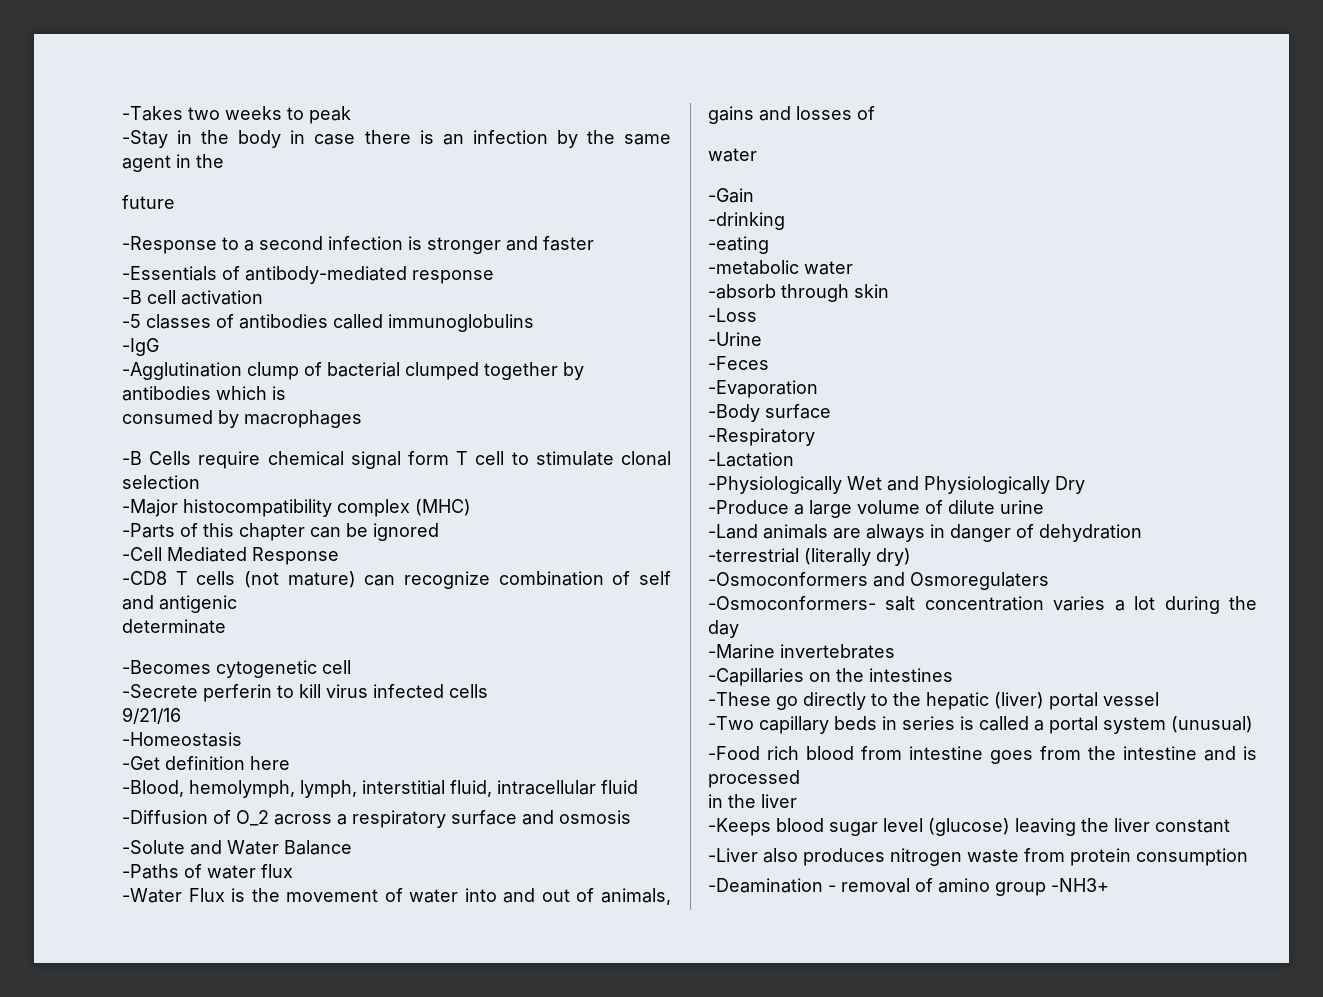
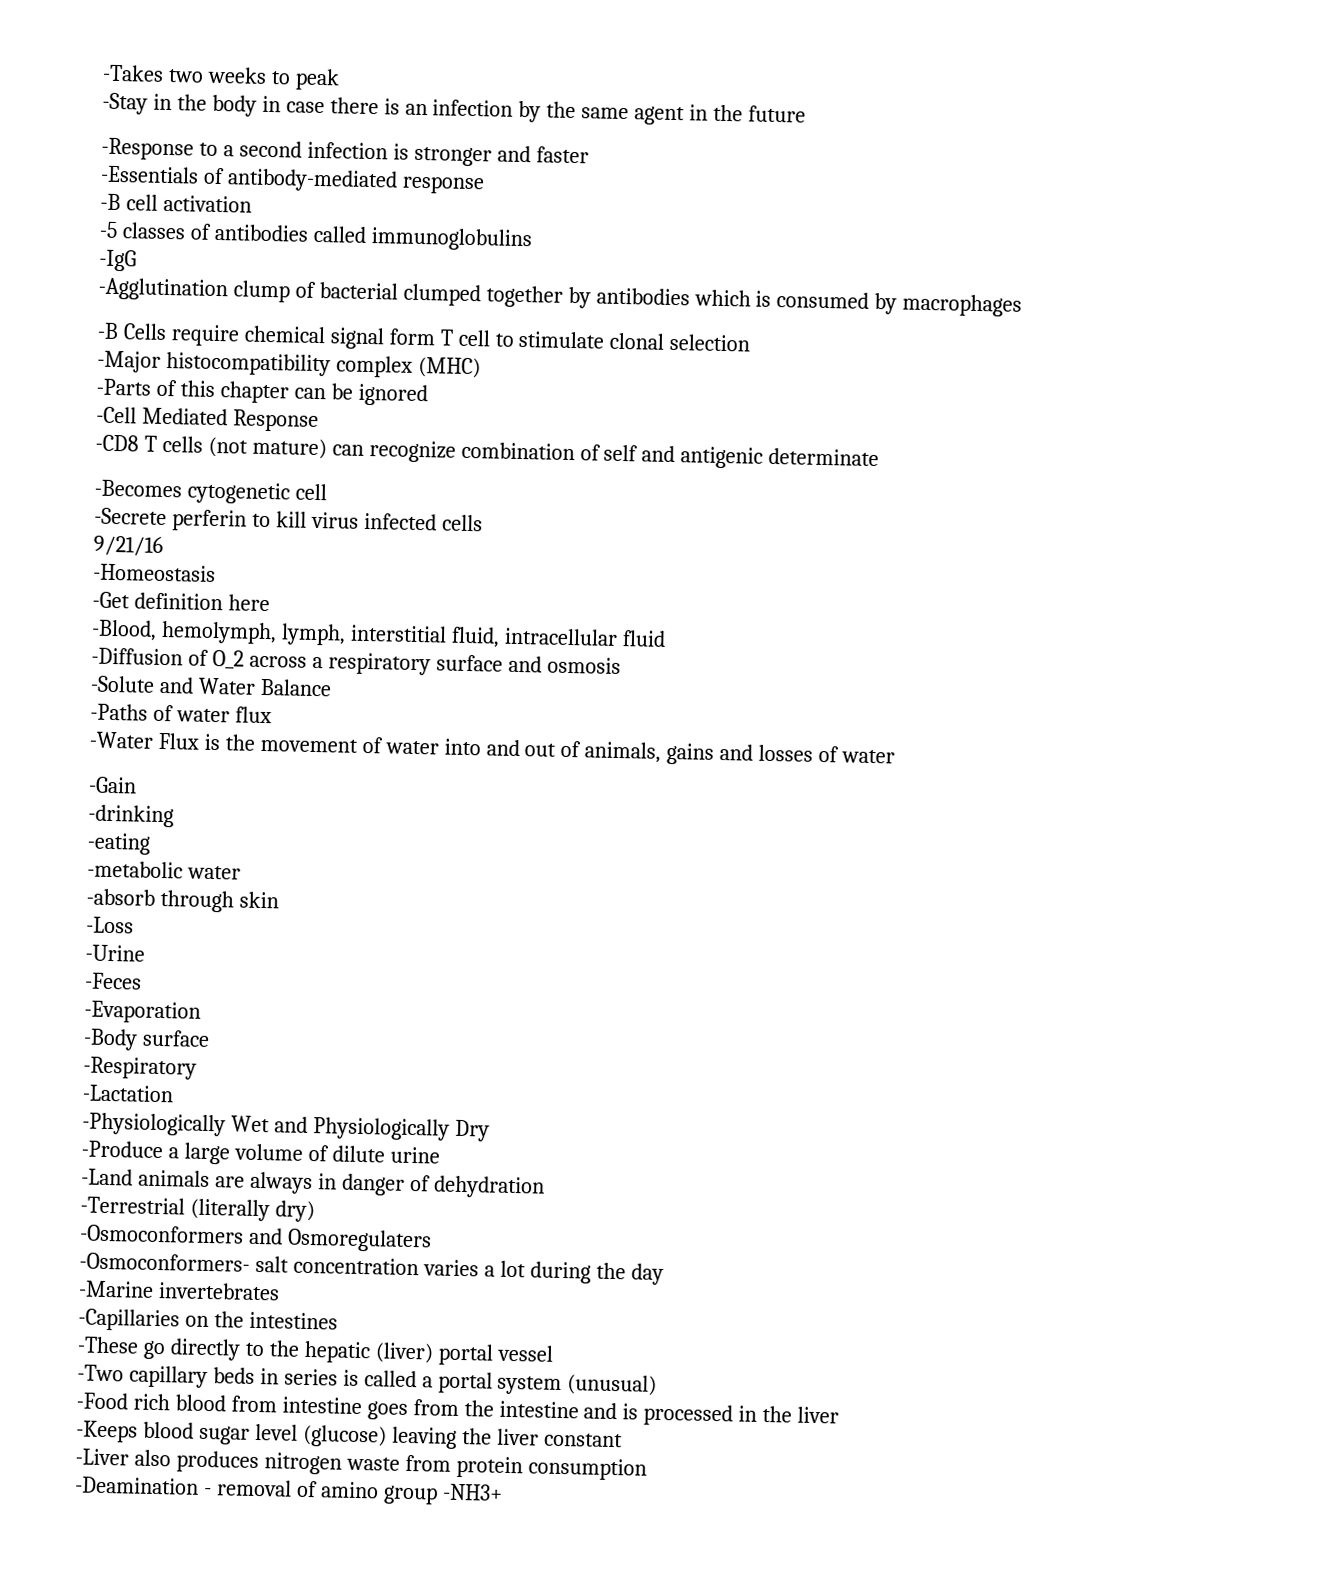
- -Stay in the body in case there is an infection by the same agent in the
- future
+ -Stay in the body in case there is an infection by the same agent in the future
- -Agglutination clump of bacterial clumped together by antibodies which is
- consumed by macrophages
+ -Agglutination clump of bacterial clumped together by antibodies which is consumed by macrophages
- -CD8 T cells (not mature) can recognize combination of self and antigenic
- determinate
+ -CD8 T cells (not mature) can recognize combination of self and antigenic determinate
- -Water Flux is the movement of water into and out of animals, gains and losses of
- water
+ -Water Flux is the movement of water into and out of animals, gains and losses of water
- -terrestrial (literally dry)
+ -Terrestrial (literally dry)
- -Food rich blood from intestine goes from the intestine and is processed
- in the liver
+ -Food rich blood from intestine goes from the intestine and is processed in the liver

